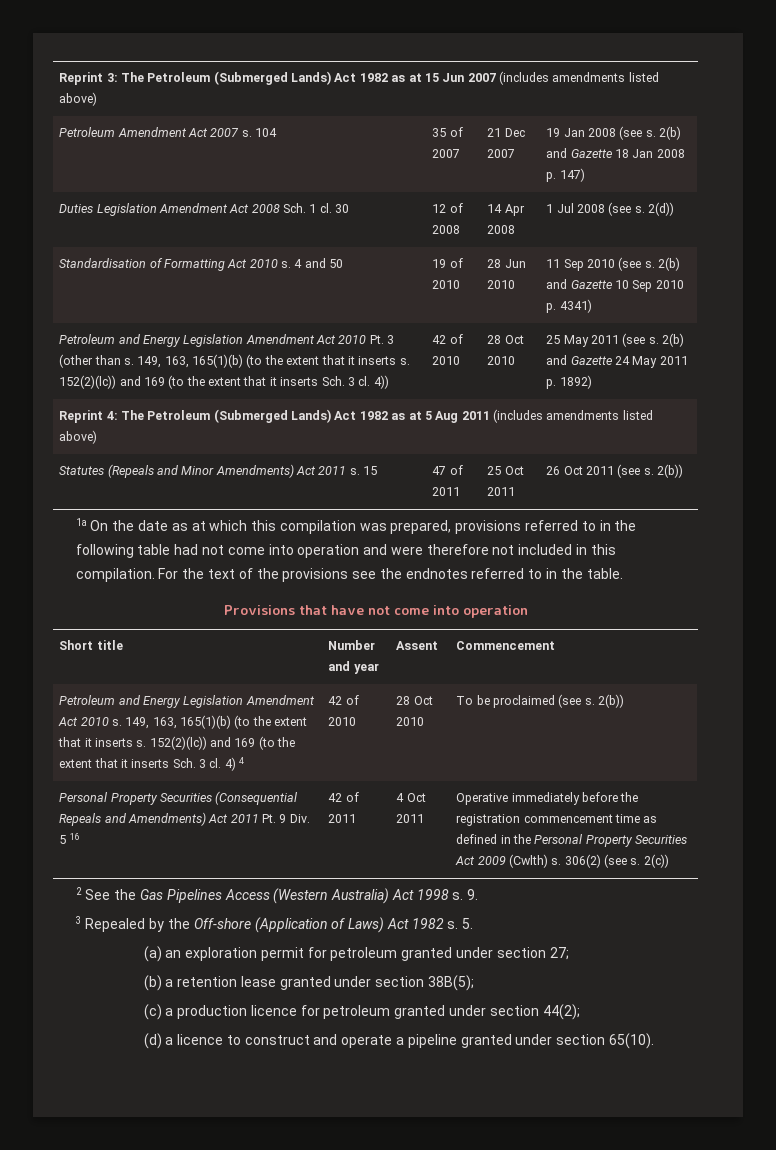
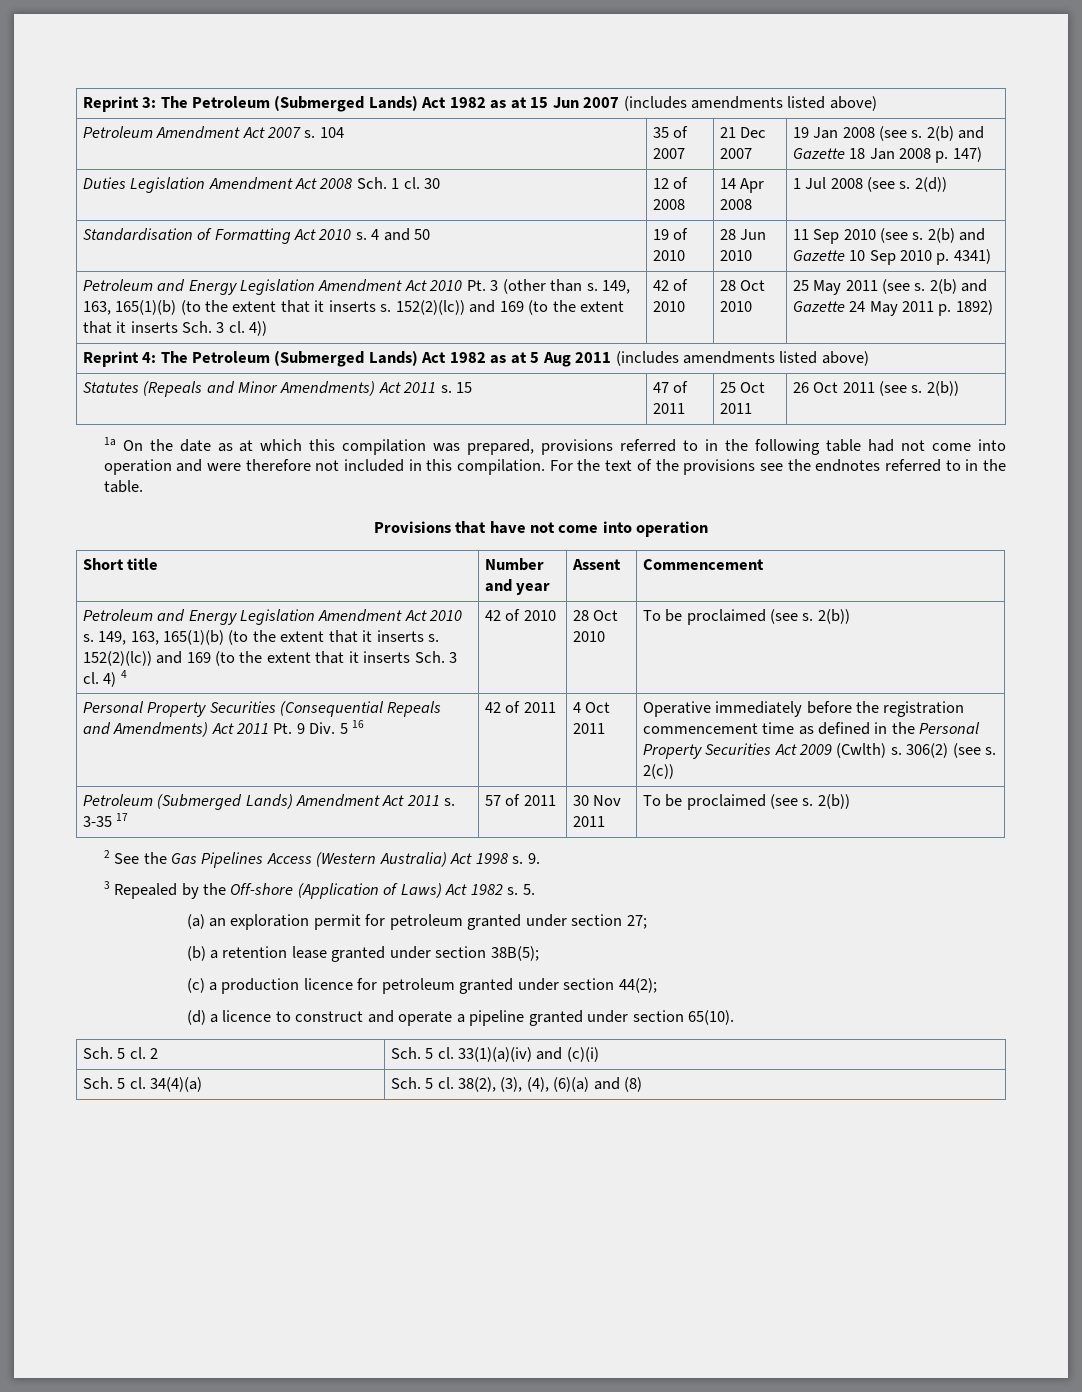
+ Petroleum (Submerged Lands) Amendment Act 2011 s. 3-35 17 | 57 of 2011 | 30 Nov 2011 | To be proclaimed (see s. 2(b))
+ Sch. 5 cl. 2 | Sch. 5 cl. 33(1)(a)(iv) and (c)(i)
+ Sch. 5 cl. 34(4)(a) | Sch. 5 cl. 38(2), (3), (4), (6)(a) and (8)

